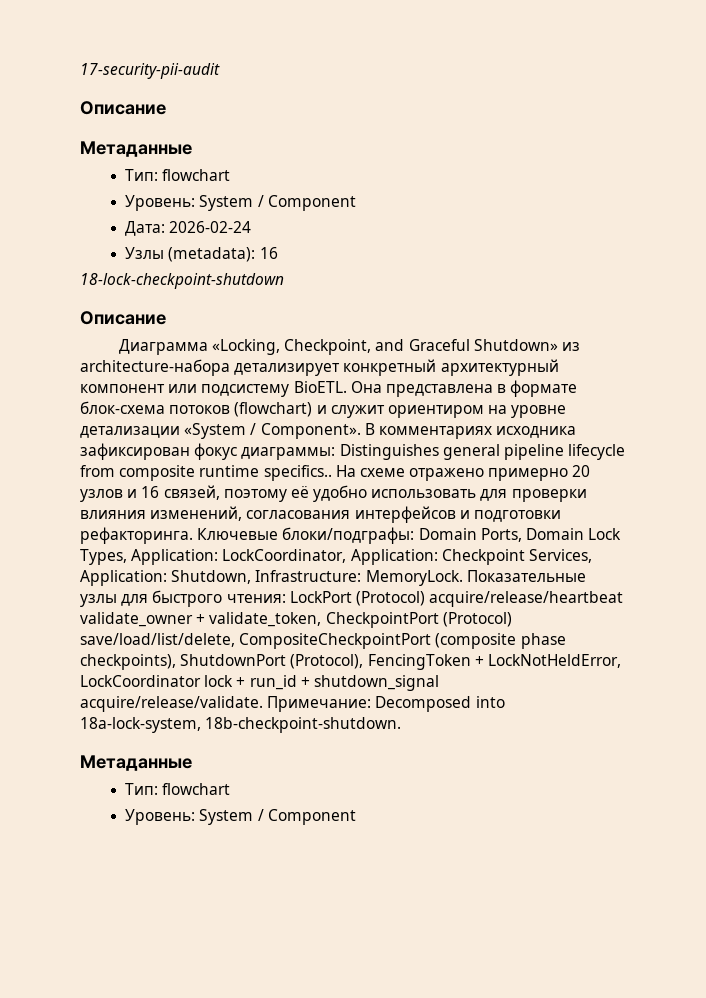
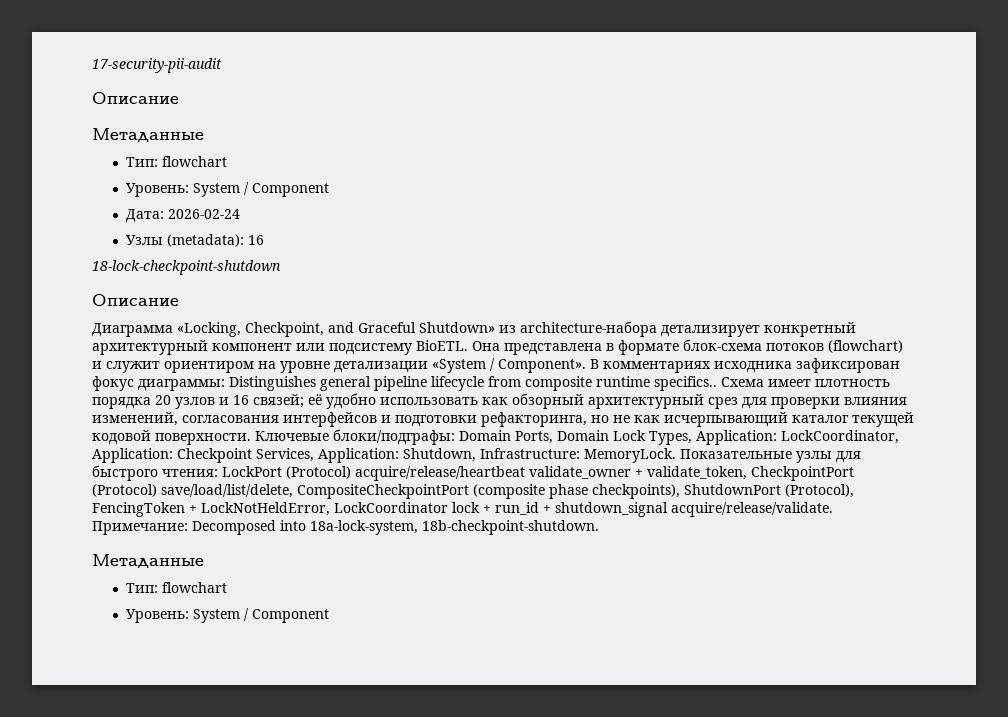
- На схеме отражено примерно 20 узлов и 16 связей, поэтому её удобно использовать для проверки влияния изменений, согласования интерфейсов и подготовки рефакторинга.
+ Схема имеет плотность порядка 20 узлов и 16 связей; её удобно использовать как обзорный архитектурный срез для проверки влияния изменений, согласования интерфейсов и подготовки рефакторинга, но не как исчерпывающий каталог текущей кодовой поверхности.

